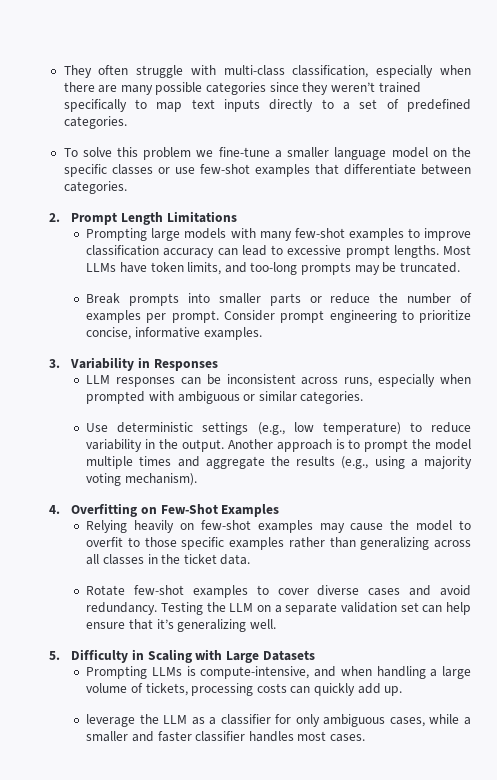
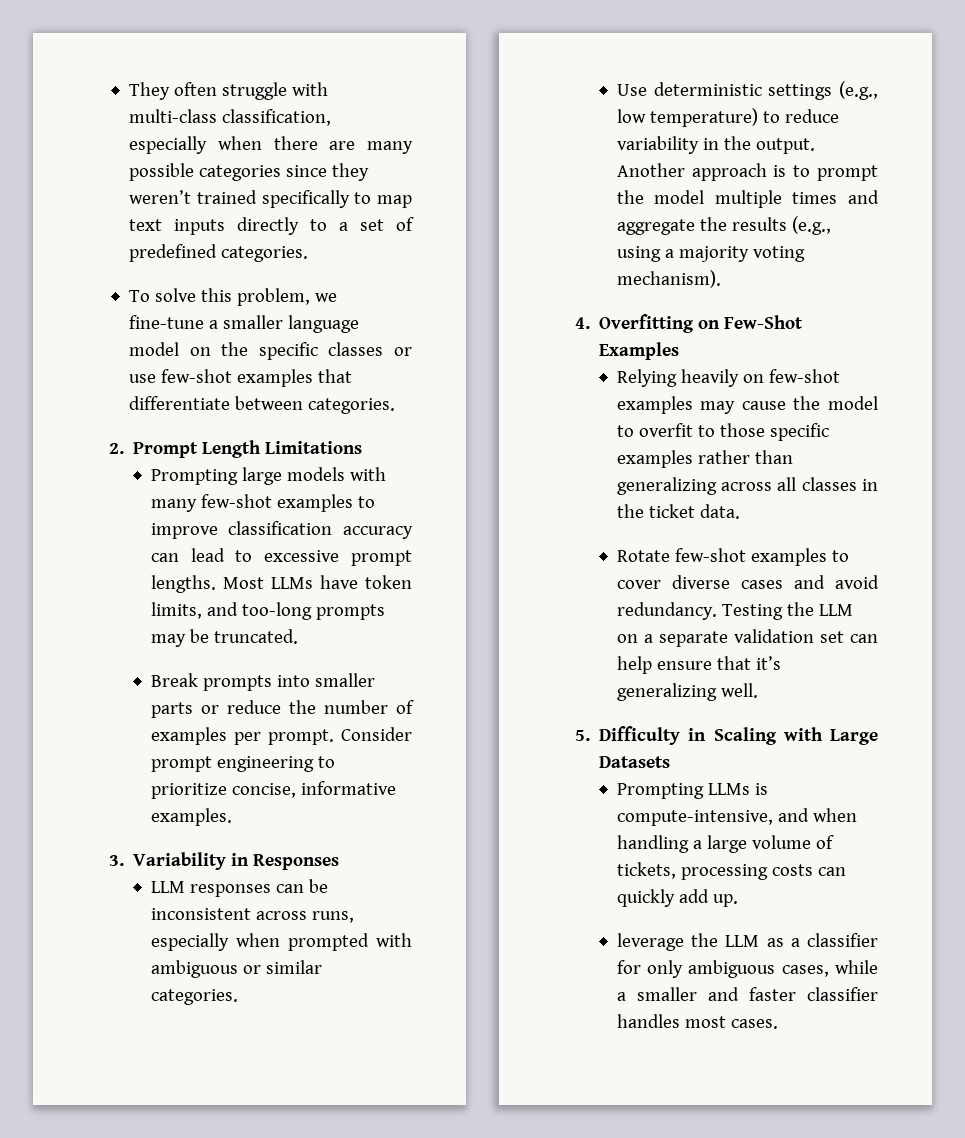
- To solve this problem we fine-tune a smaller language model on the specific classes or use few-shot examples that differentiate between categories.
+ To solve this problem, we fine-tune a smaller language model on the specific classes or use few-shot examples that differentiate between categories.

